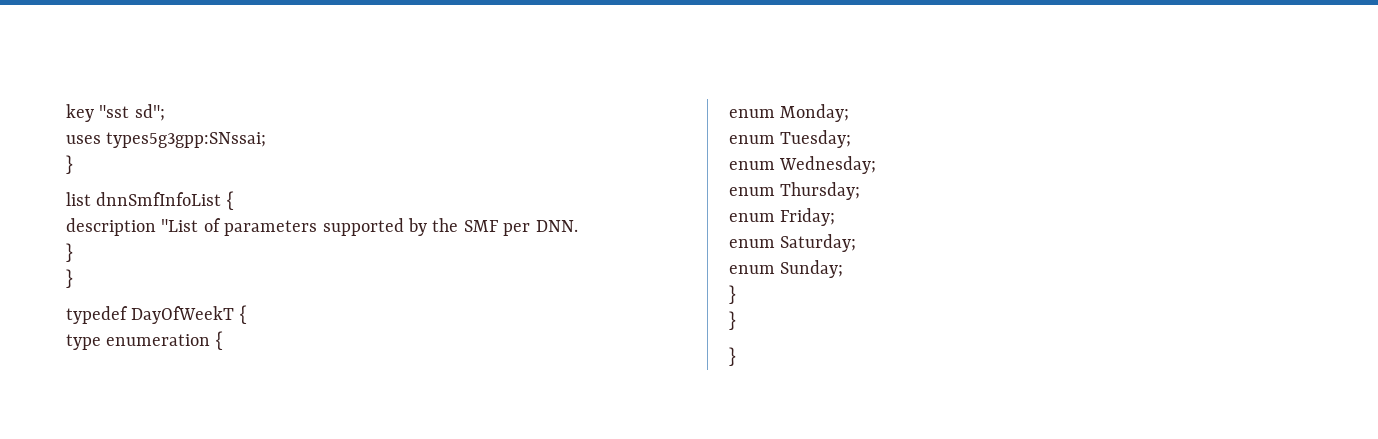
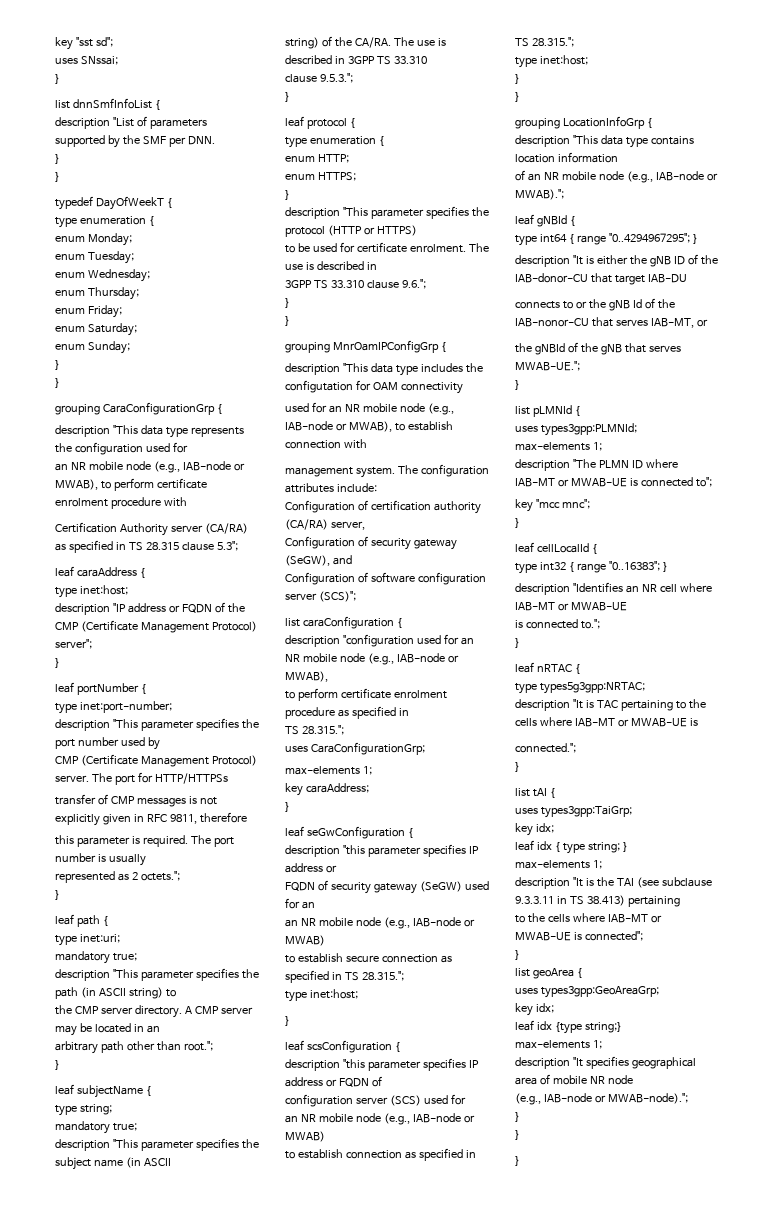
- uses types5g3gpp:SNssai;
+ uses SNssai;
+ grouping CaraConfigurationGrp {
+ description "This data type represents the configuration used for
+ an NR mobile node (e.g., IAB-node or MWAB), to perform certificate enrolment procedure with
+ Certification Authority server (CA/RA) as specified in TS 28.315 clause 5.3";
+ leaf caraAddress {
+ type inet:host;
+ description "IP address or FQDN of the CMP (Certificate Management Protocol) server";
+ }
+ leaf portNumber {
+ type inet:port-number;
+ description "This parameter specifies the port number used by
+ CMP (Certificate Management Protocol) server. The port for HTTP/HTTPSs
+ transfer of CMP messages is not explicitly given in RFC 9811, therefore
+ this parameter is required. The port number is usually
+ represented as 2 octets.";
+ }
+ leaf path {
+ type inet:uri;
+ mandatory true;
+ description "This parameter specifies the path (in ASCII string) to
+ the CMP server directory. A CMP server may be located in an
+ arbitrary path other than root.";
+ }
+ leaf subjectName {
+ type string;
+ mandatory true;
+ description "This parameter specifies the subject name (in ASCII
+ string) of the CA/RA. The use is described in 3GPP TS 33.310
+ clause 9.5.3.";
+ }
+ leaf protocol {
+ type enumeration {
+ enum HTTP;
+ enum HTTPS;
+ }
+ description "This parameter specifies the protocol (HTTP or HTTPS)
+ to be used for certificate enrolment. The use is described in
+ 3GPP TS 33.310 clause 9.6.";
+ }
+ }
+ grouping MnrOamIPConfigGrp {
+ description "This data type includes the configutation for OAM connectivity
+ used for an NR mobile node (e.g., IAB-node or MWAB), to establish connection with
+ management system. The configuration attributes include:
+ Configuration of certification authority (CA/RA) server,
+ Configuration of security gateway (SeGW), and
+ Configuration of software configuration server (SCS)";
+ list caraConfiguration {
+ description "configuration used for an NR mobile node (e.g., IAB-node or MWAB),
+ to perform certificate enrolment procedure as specified in
+ TS 28.315.";
+ uses CaraConfigurationGrp;
+ max-elements 1;
+ key caraAddress;
+ }
+ leaf seGwConfiguration {
+ description "this parameter specifies IP address or
+ FQDN of security gateway (SeGW) used for an
+ an NR mobile node (e.g., IAB-node or MWAB)
+ to establish secure connection as specified in TS 28.315.";
+ type inet:host;
+ }
+ leaf scsConfiguration {
+ description "this parameter specifies IP address or FQDN of
+ configuration server (SCS) used for
+ an NR mobile node (e.g., IAB-node or MWAB)
+ to establish connection as specified in TS 28.315.";
+ type inet:host;
+ }
+ }
+ grouping LocationInfoGrp {
+ description "This data type contains location information
+ of an NR mobile node (e.g., IAB-node or MWAB).";
+ leaf gNBId {
+ type int64 { range "0..4294967295"; }
+ description "It is either the gNB ID of the IAB-donor-CU that target IAB-DU
+ connects to or the gNB Id of the IAB-nonor-CU that serves IAB-MT, or
+ the gNBId of the gNB that serves MWAB-UE.";
+ }
+ list pLMNId {
+ uses types3gpp:PLMNId;
+ max-elements 1;
+ description "The PLMN ID where IAB-MT or MWAB-UE is connected to";
+ key "mcc mnc";
+ }
+ leaf cellLocalId {
+ type int32 { range "0..16383"; }
+ description "Identifies an NR cell where IAB-MT or MWAB-UE
+ is connected to.";
+ }
+ leaf nRTAC {
+ type types5g3gpp:NRTAC;
+ description "It is TAC pertaining to the cells where IAB-MT or MWAB-UE is
+ connected.";
+ }
+ list tAI {
+ uses types3gpp:TaiGrp;
+ key idx;
+ leaf idx { type string; }
+ max-elements 1;
+ description "It is the TAI (see subclause 9.3.3.11 in TS 38.413) pertaining
+ to the cells where IAB-MT or MWAB-UE is connected";
+ }
+ list geoArea {
+ uses types3gpp:GeoAreaGrp;
+ key idx;
+ leaf idx {type string;}
+ max-elements 1;
+ description "It specifies geographical area of mobile NR node
+ (e.g., IAB-node or MWAB-node).";
+ }
+ }

